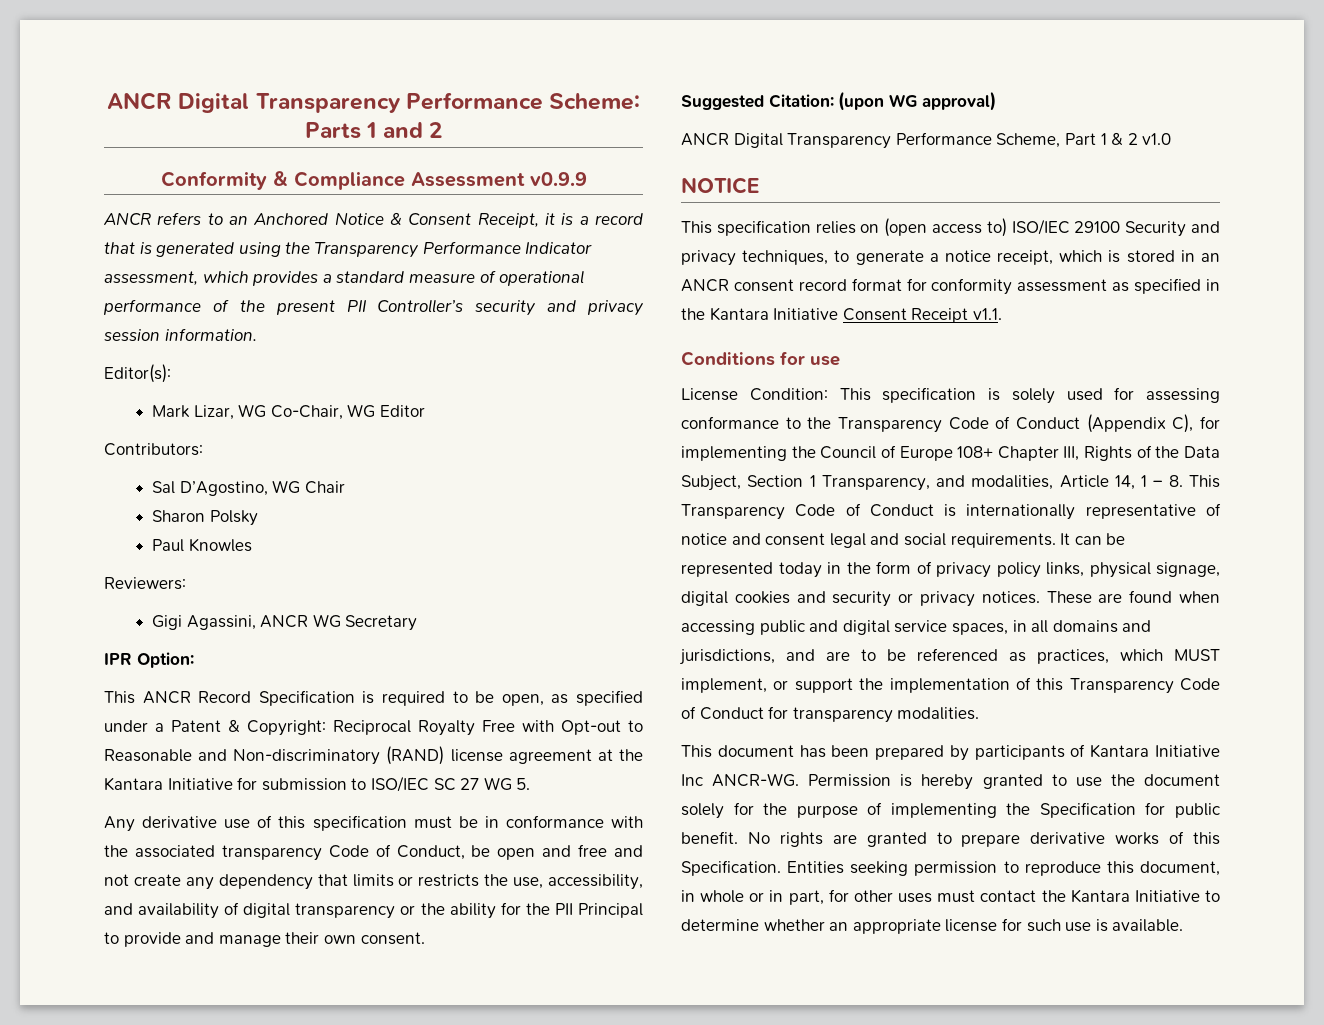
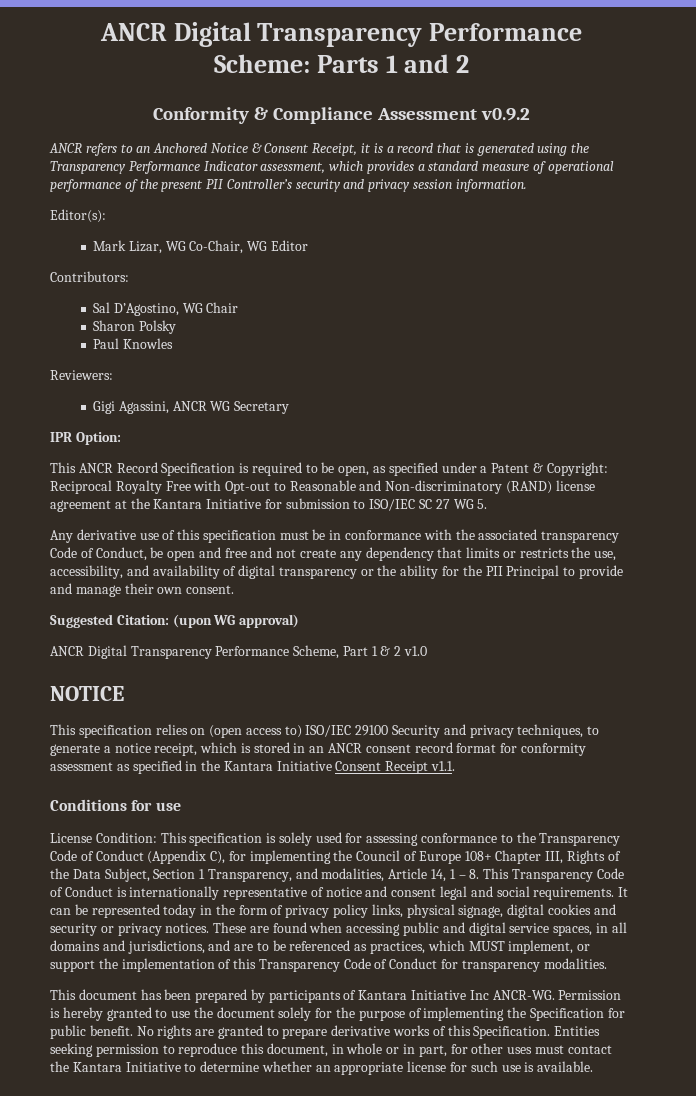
- Conformity & Compliance Assessment v0.9.9
+ Conformity & Compliance Assessment v0.9.2

